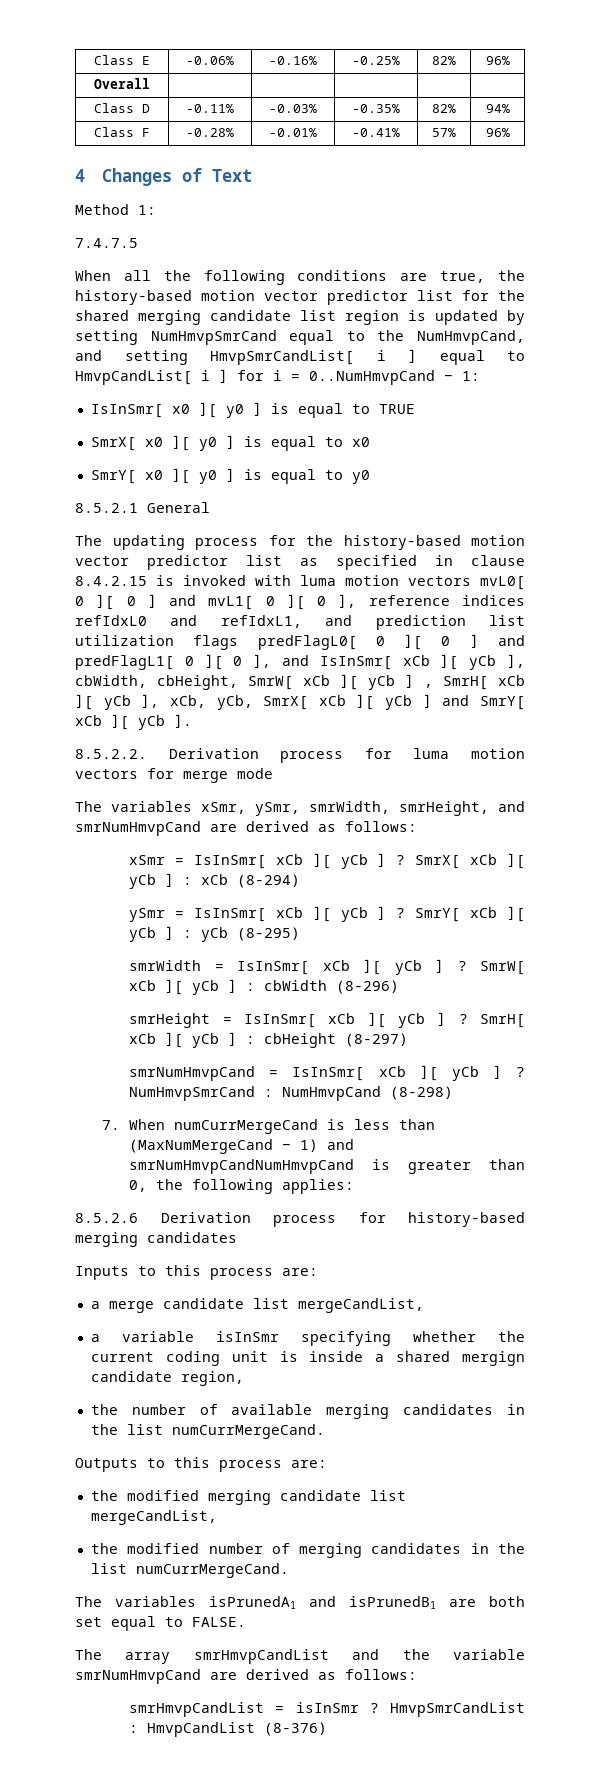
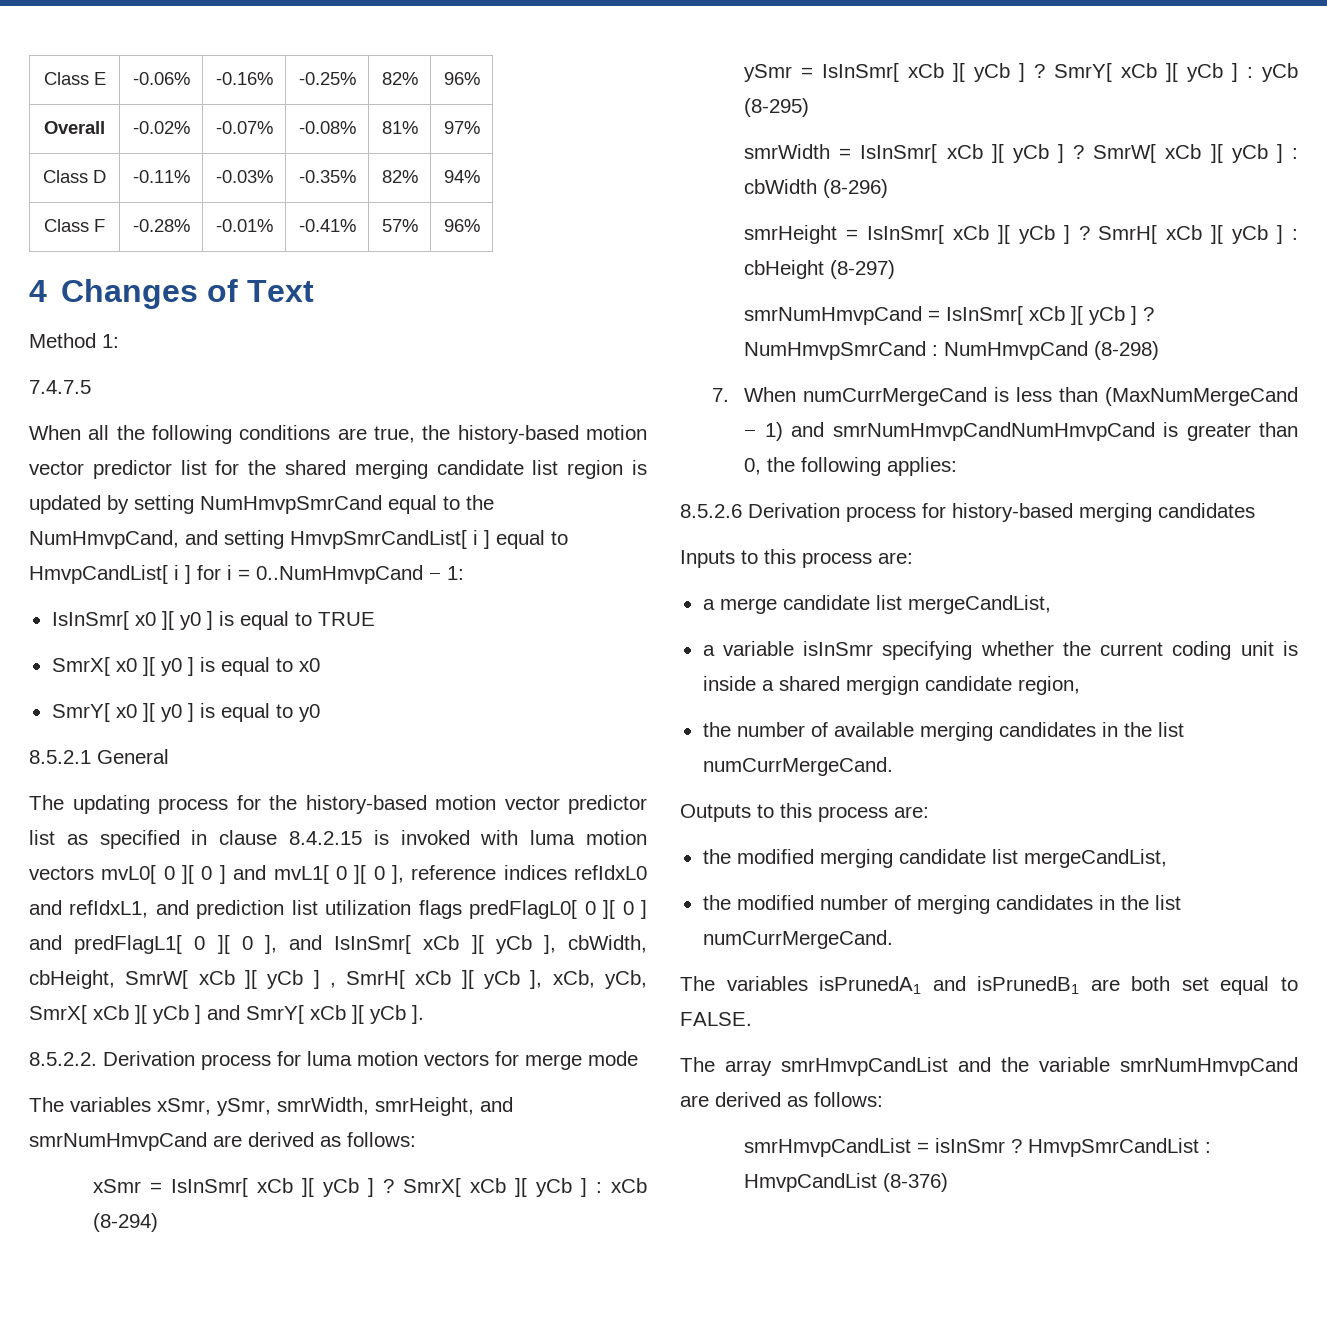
- Overall | | | | |
+ Overall | -0.02% | -0.07% | -0.08% | 81% | 97%

